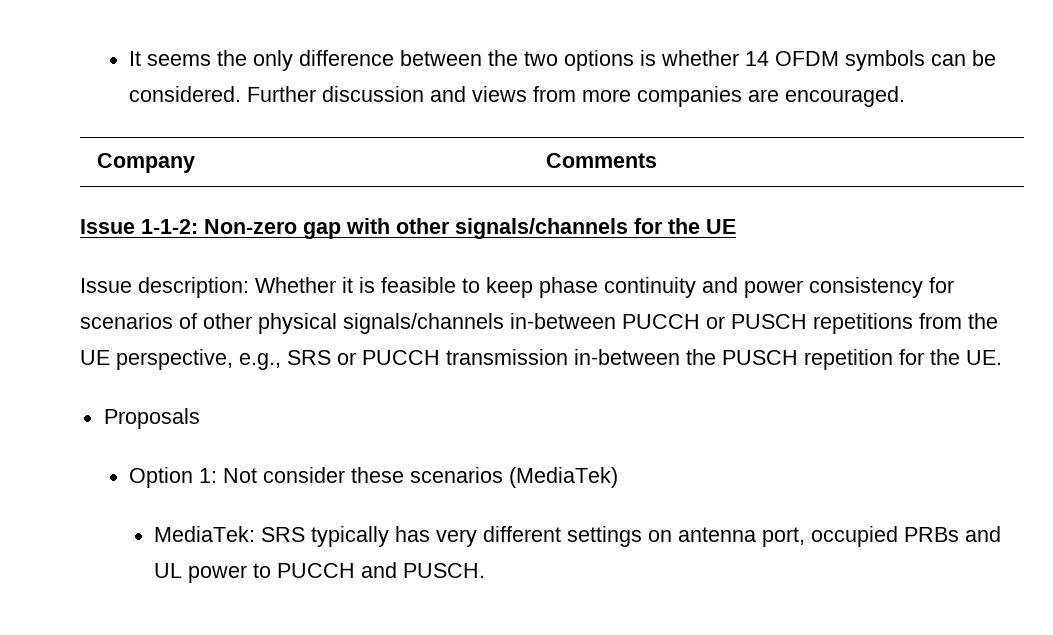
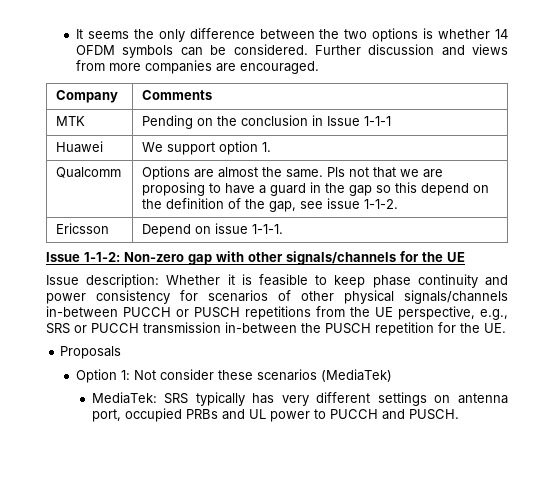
+ MTK | Pending on the conclusion in Issue 1-1-1
+ Huawei | We support option 1.
+ Qualcomm | Options are almost the same. Pls not that we are proposing to have a guard in the gap so this depend on the definition of the gap, see issue 1-1-2.
+ Ericsson | Depend on issue 1-1-1.

